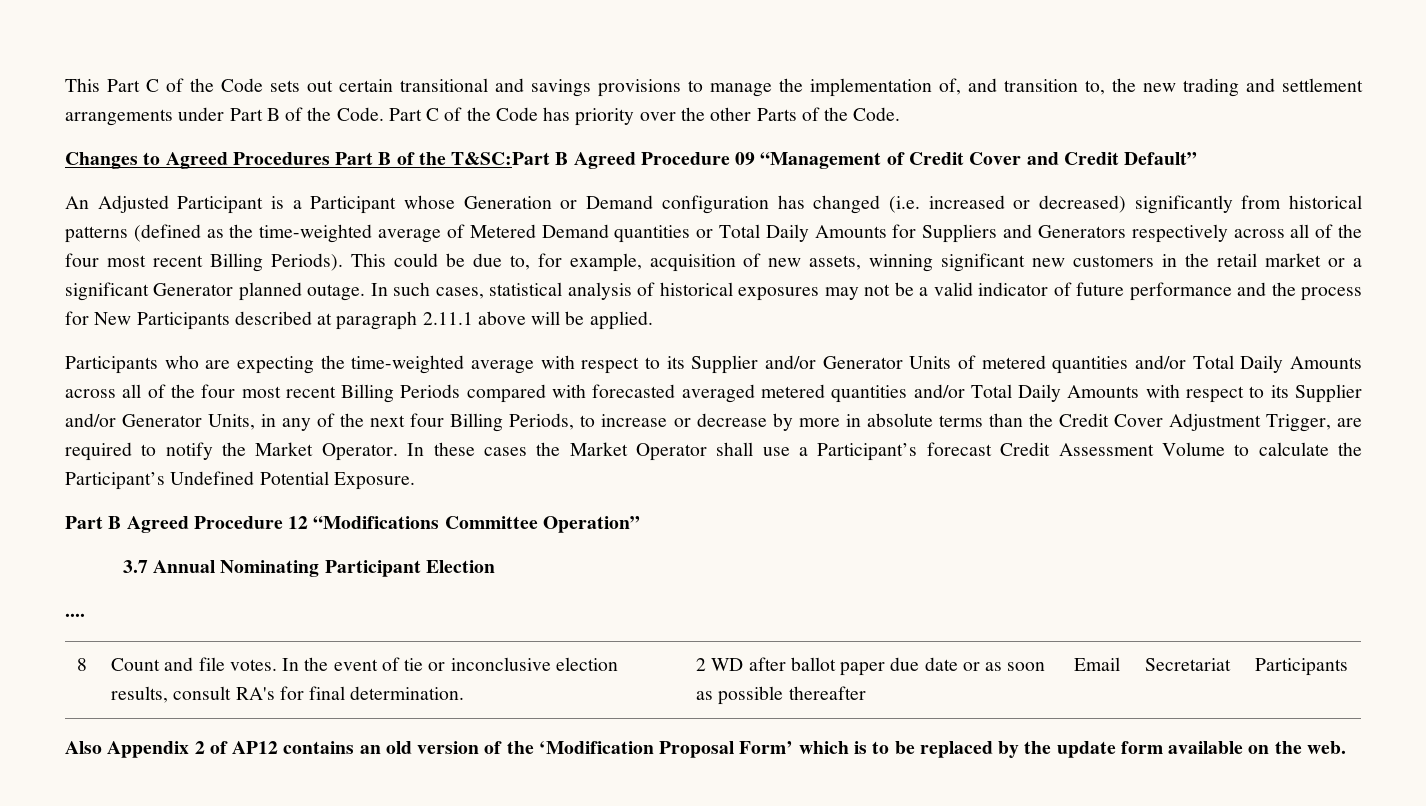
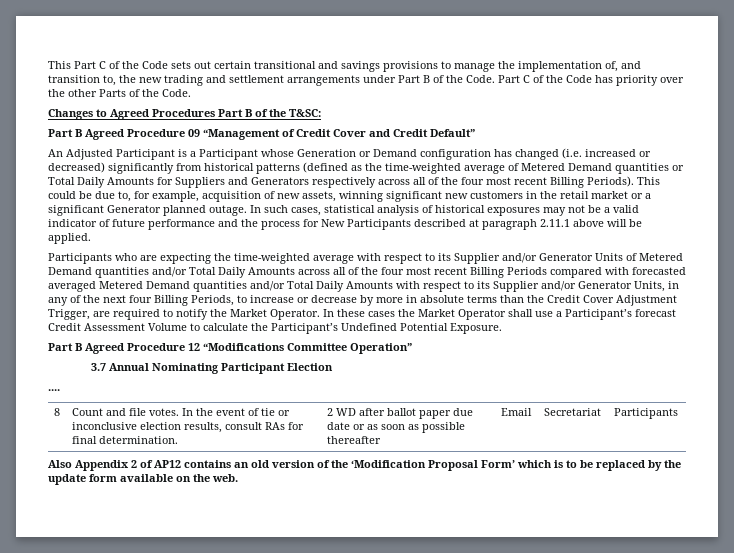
- Changes to Agreed Procedures Part B of the T&SC:Part B Agreed Procedure 09 “Management of Credit Cover and Credit Default”
+ Changes to Agreed Procedures Part B of the T&SC:
+ Part B Agreed Procedure 09 “Management of Credit Cover and Credit Default”
- Participants who are expecting the time-weighted average with respect to its Supplier and/or Generator Units of metered quantities and/or Total Daily Amounts across all of the four most recent Billing Periods compared with forecasted averaged metered quantities and/or Total Daily Amounts with respect to its Supplier and/or Generator Units, in any of the next four Billing Periods, to increase or decrease by more in absolute terms than the Credit Cover Adjustment Trigger, are required to notify the Market Operator.
+ Participants who are expecting the time-weighted average with respect to its Supplier and/or Generator Units of Metered Demand quantities and/or Total Daily Amounts across all of the four most recent Billing Periods compared with forecasted averaged Metered Demand quantities and/or Total Daily Amounts with respect to its Supplier and/or Generator Units, in any of the next four Billing Periods, to increase or decrease by more in absolute terms than the Credit Cover Adjustment Trigger, are required to notify the Market Operator.
- 8 | Count and file votes. In the event of tie or inconclusive election results, consult RA's for final determination. | 2 WD after ballot paper due date or as soon as possible thereafter | Email | Secretariat | Participants
+ 8 | Count and file votes. In the event of tie or inconclusive election results, consult RAs for final determination. | 2 WD after ballot paper due date or as soon as possible thereafter | Email | Secretariat | Participants

